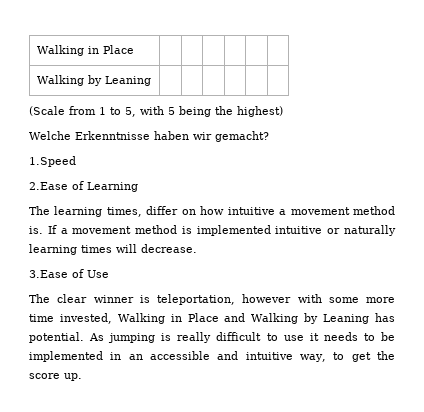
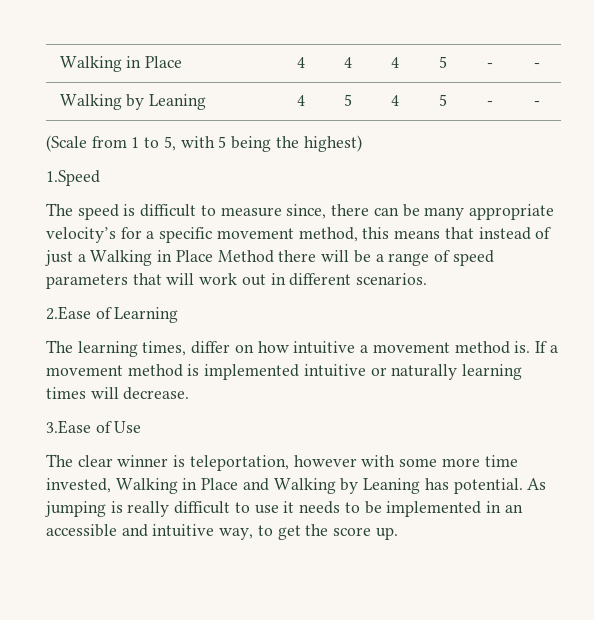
- Walking in Place | | | | | |
- Walking by Leaning | | | | | |
+ Walking in Place | 4 | 4 | 4 | 5 | - | -
+ Walking by Leaning | 4 | 5 | 4 | 5 | - | -
- Welche Erkenntnisse haben wir gemacht?
  1.Speed
+ The speed is difficult to measure since, there can be many appropriate velocity’s for a specific movement method, this means that instead of just a Walking in Place Method there will be a range of speed parameters that will work out in different scenarios.

